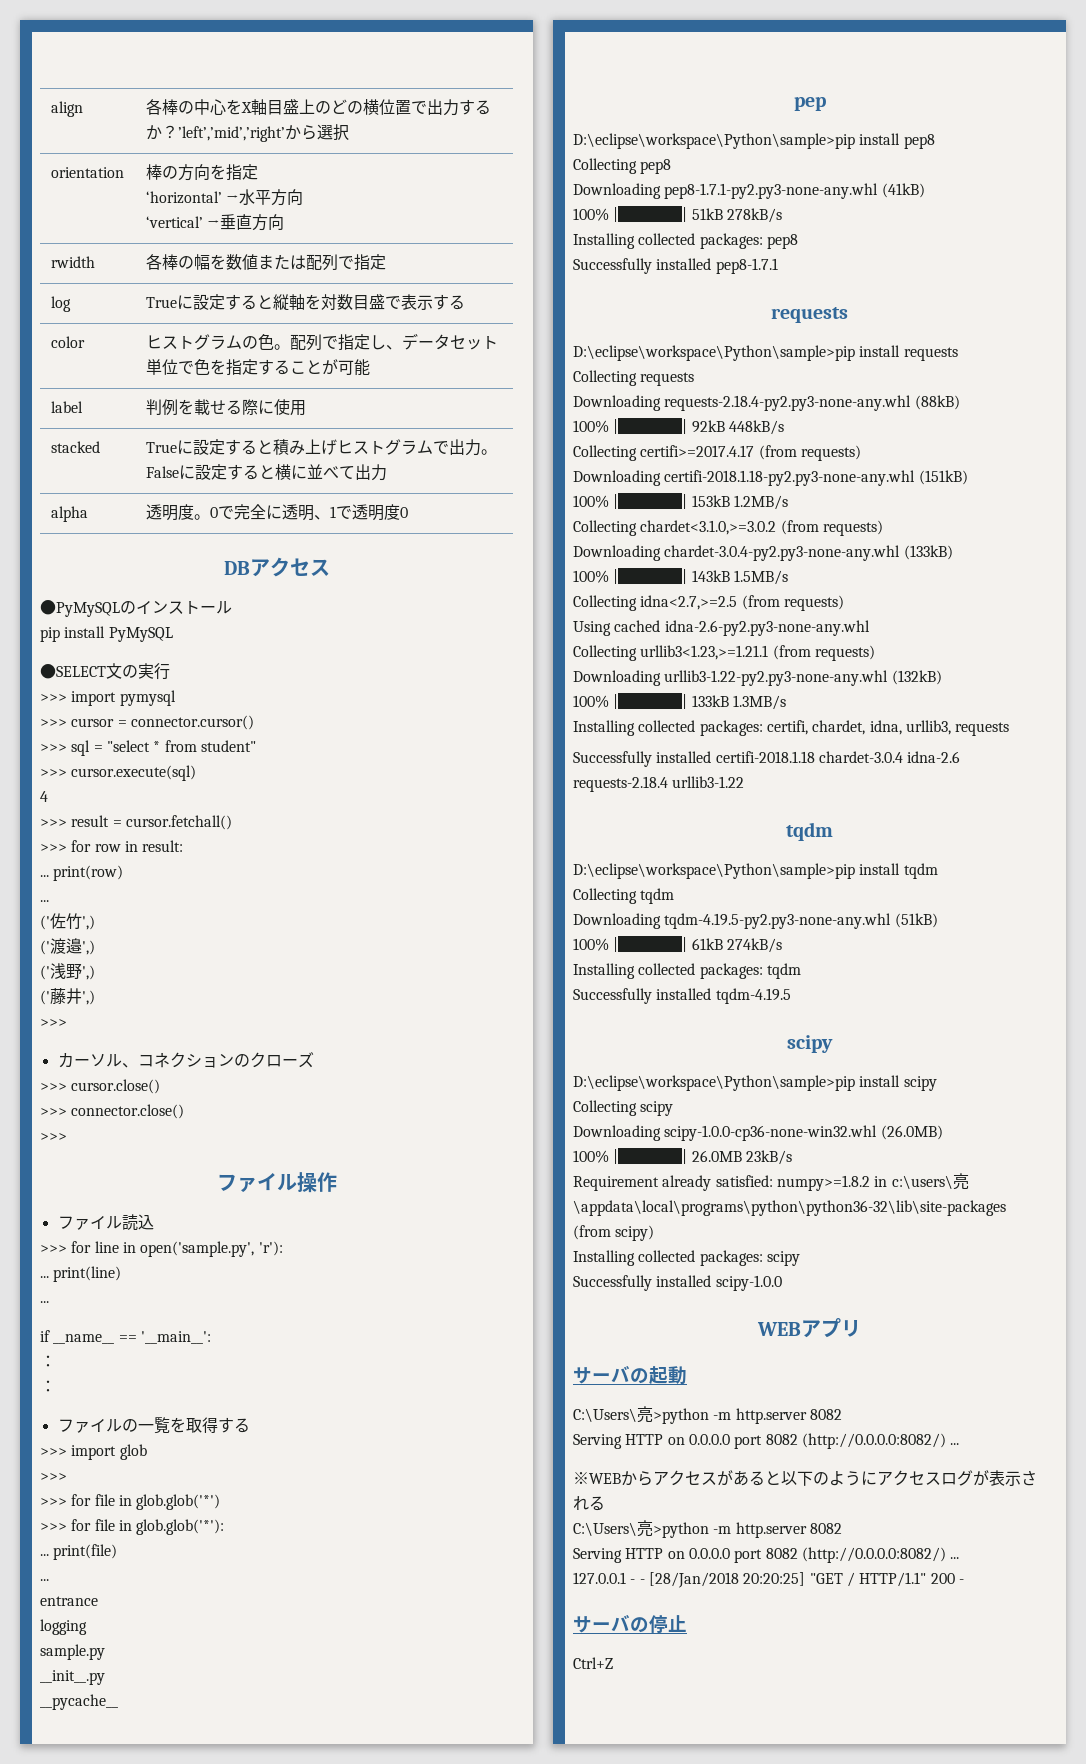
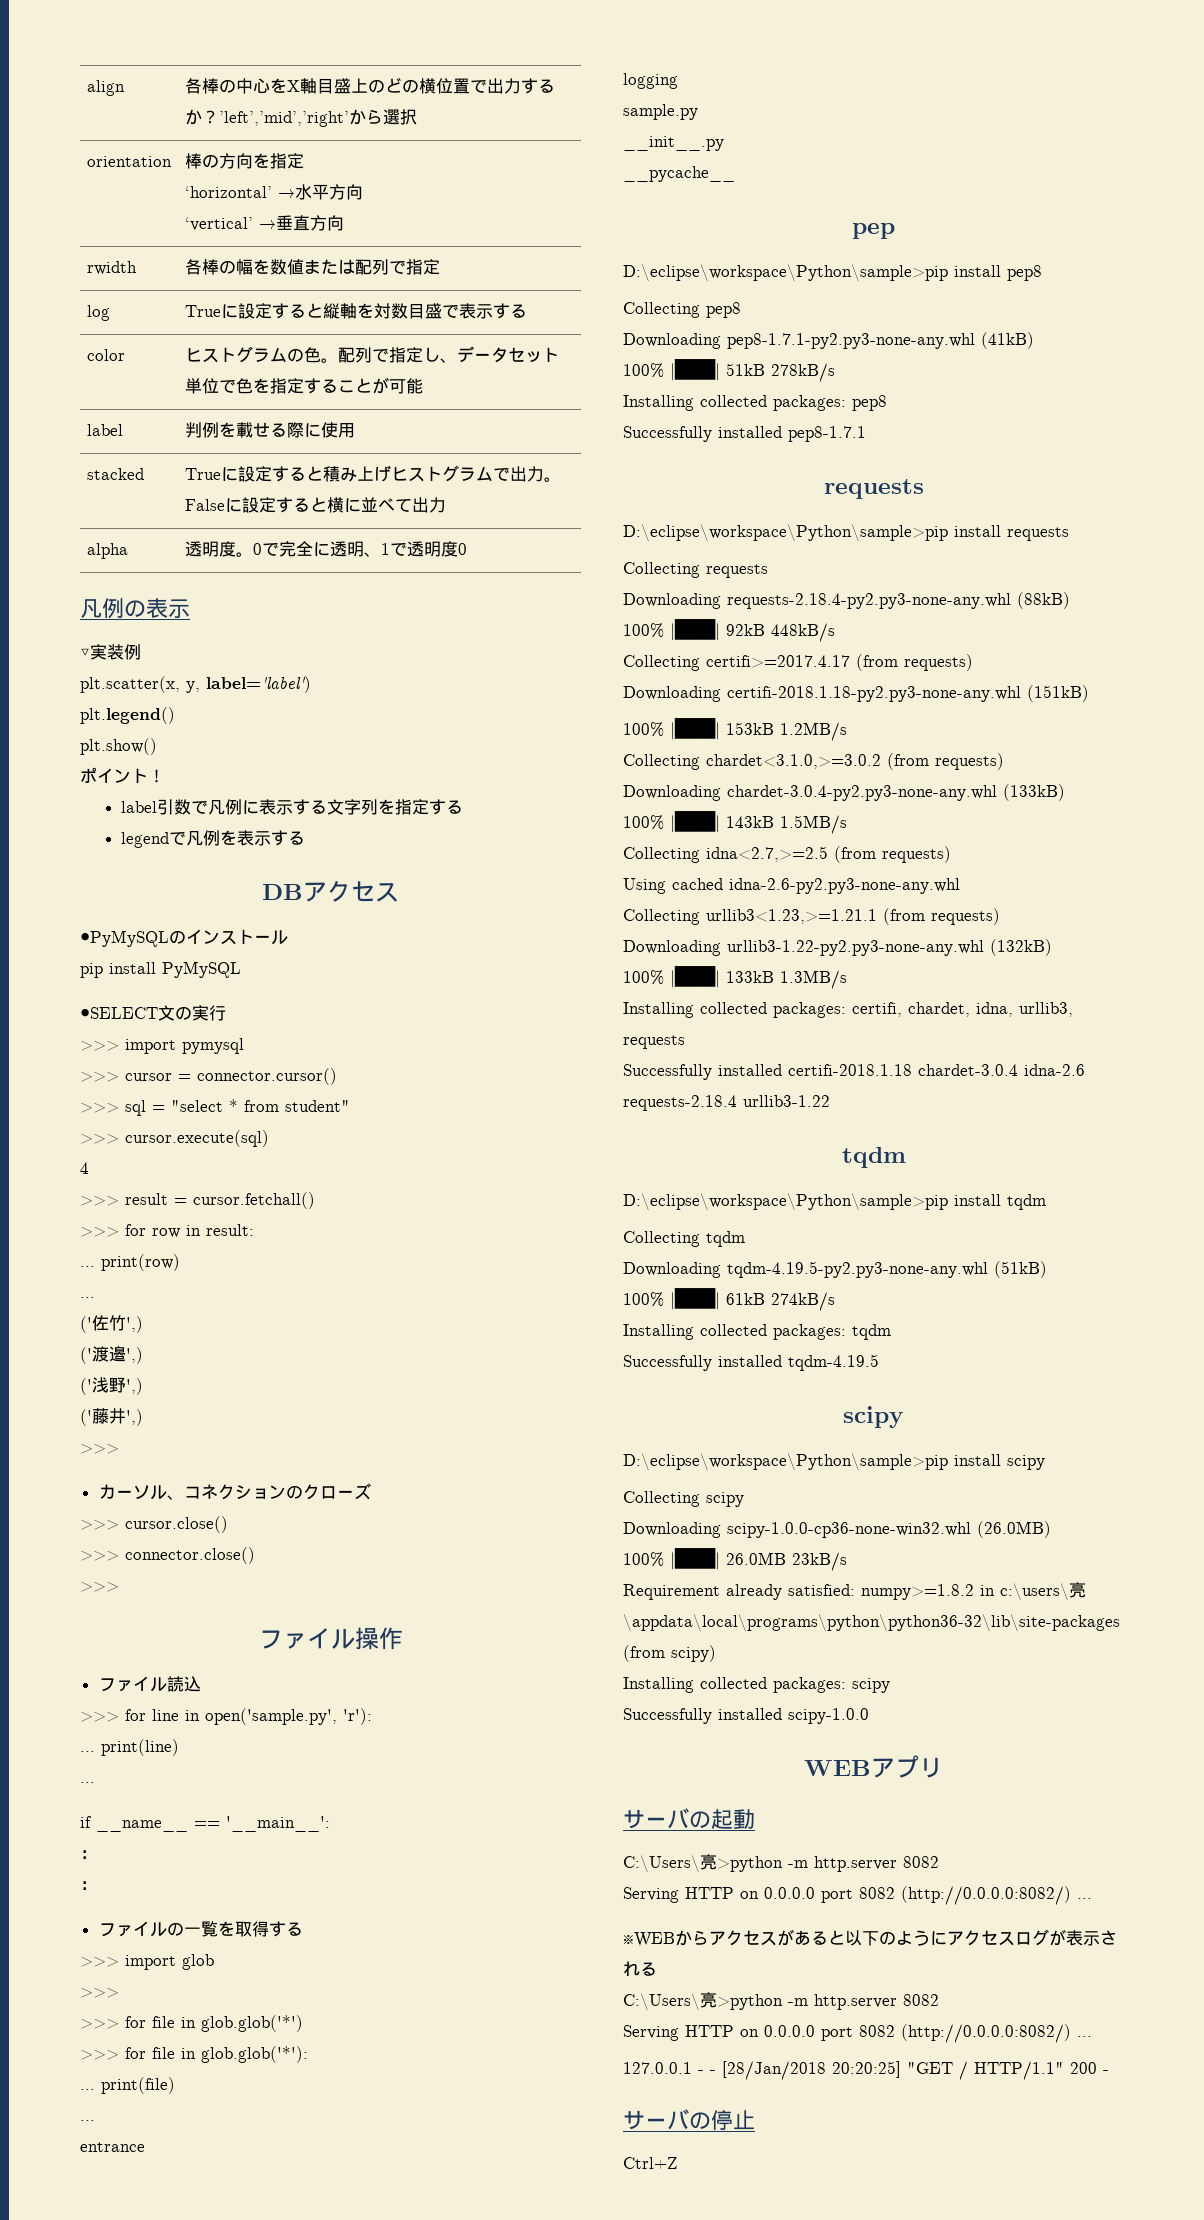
+ 凡例の表示
+ ▽実装例
+ plt.scatter(x, y, label='label')
+ plt.legend()
+ plt.show()
+ ポイント！
+ label引数で凡例に表示する文字列を指定する
+ legendで凡例を表示する

